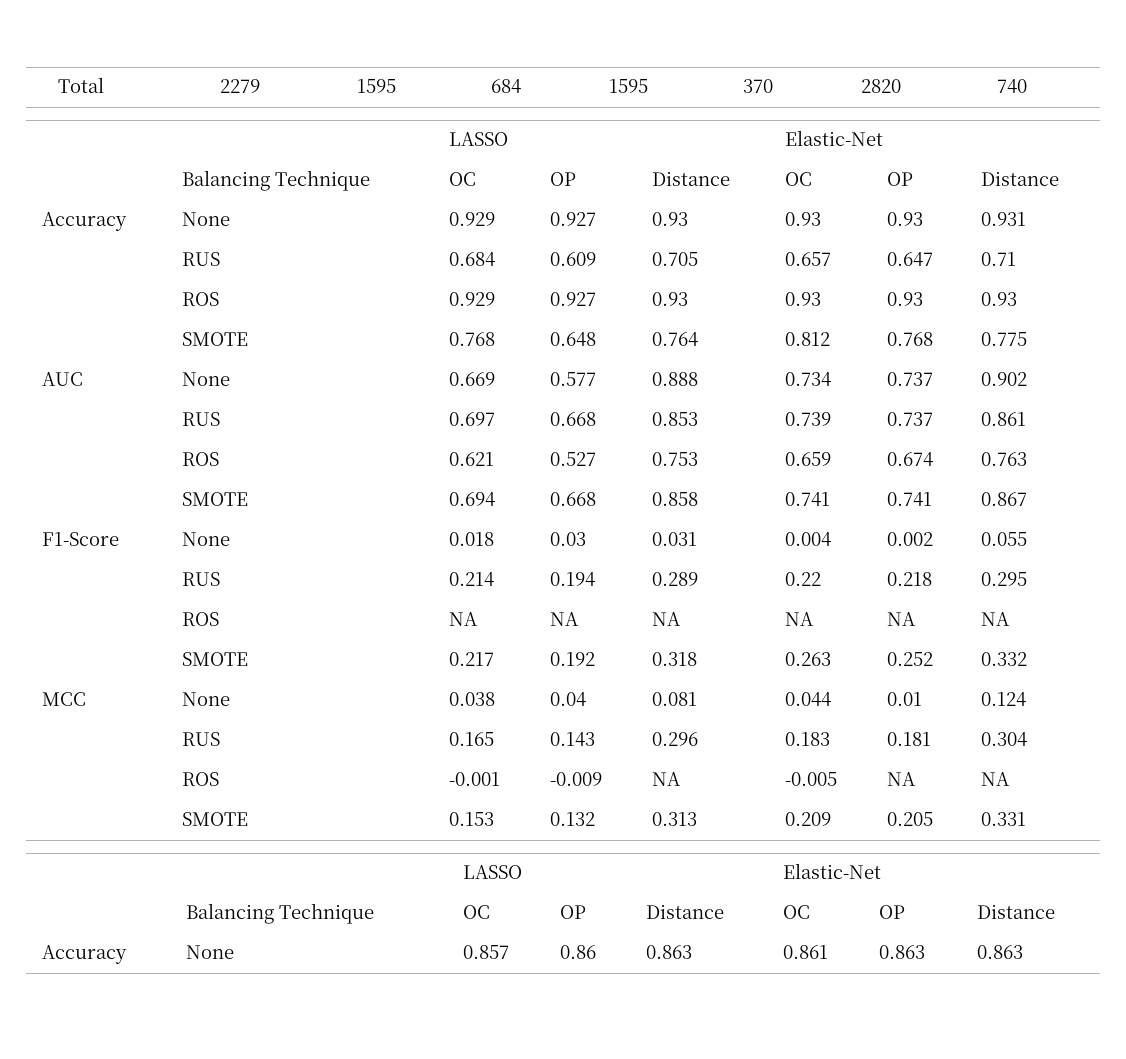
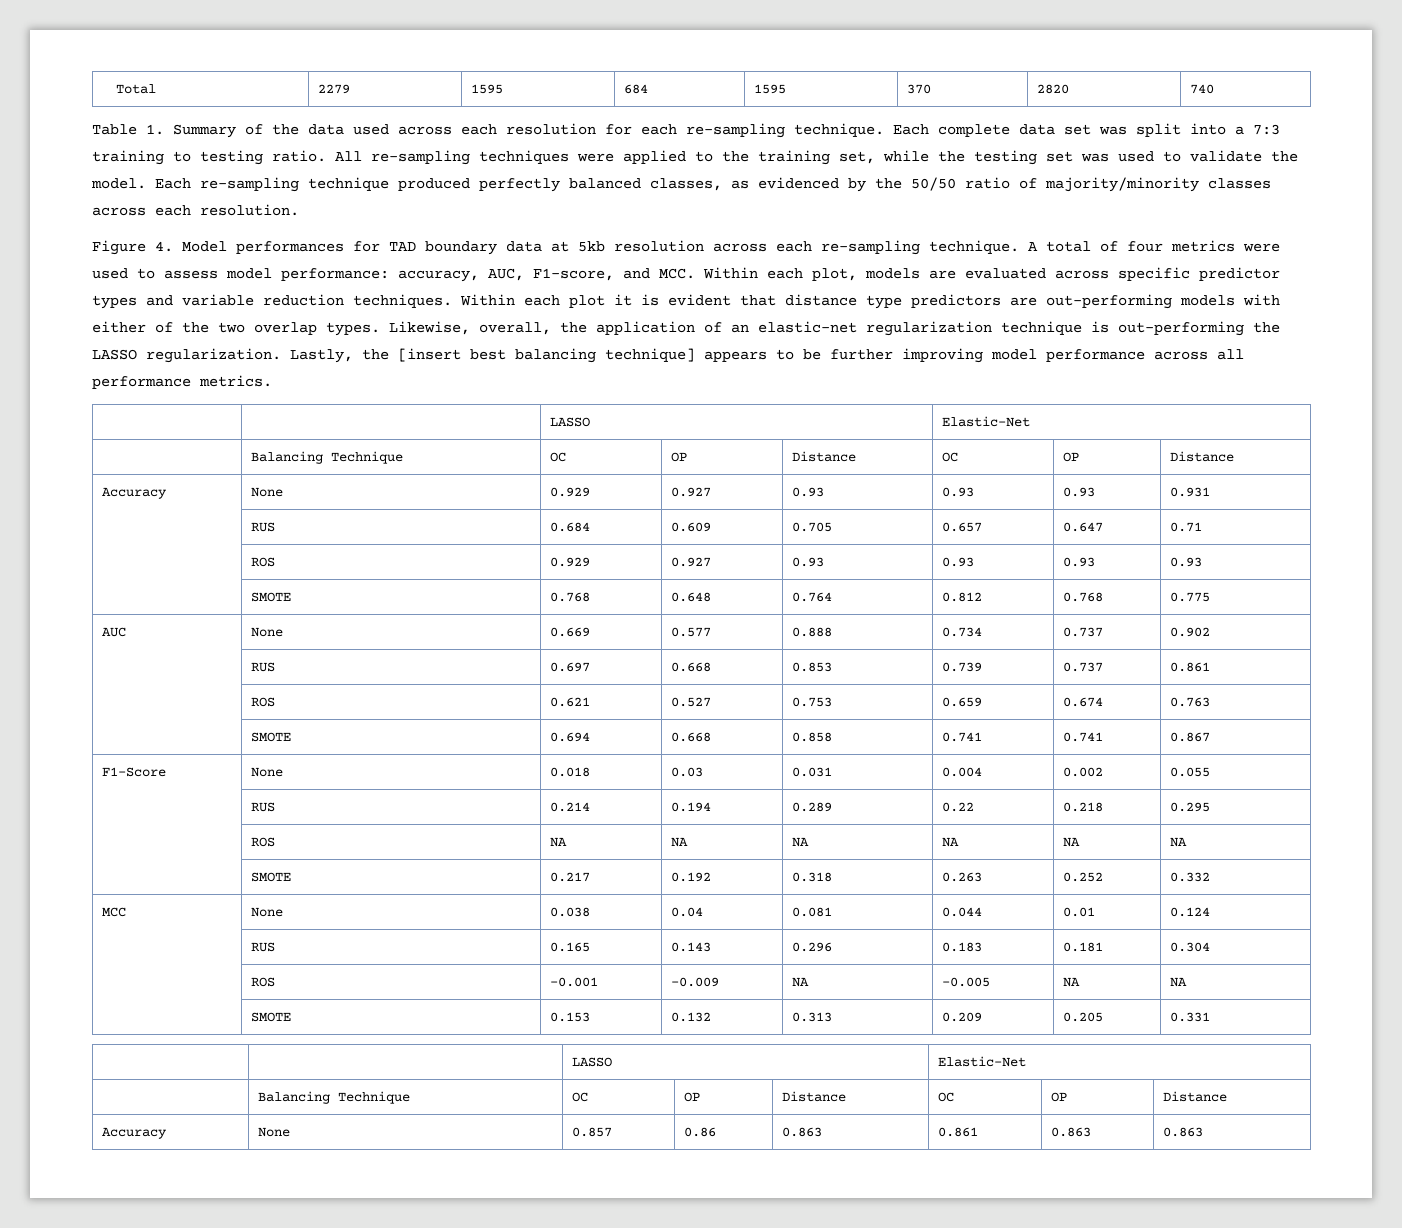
+ Table 1. Summary of the data used across each resolution for each re-sampling technique. Each complete data set was split into a 7:3 training to testing ratio. All re-sampling techniques were applied to the training set, while the testing set was used to validate the model. Each re-sampling technique produced perfectly balanced classes, as evidenced by the 50/50 ratio of majority/minority classes across each resolution.
+ Figure 4. Model performances for TAD boundary data at 5kb resolution across each re-sampling technique. A total of four metrics were used to assess model performance: accuracy, AUC, F1-score, and MCC. Within each plot, models are evaluated across specific predictor types and variable reduction techniques. Within each plot it is evident that distance type predictors are out-performing models with either of the two overlap types. Likewise, overall, the application of an elastic-net regularization technique is out-performing the LASSO regularization. Lastly, the [insert best balancing technique] appears to be further improving model performance across all performance metrics.

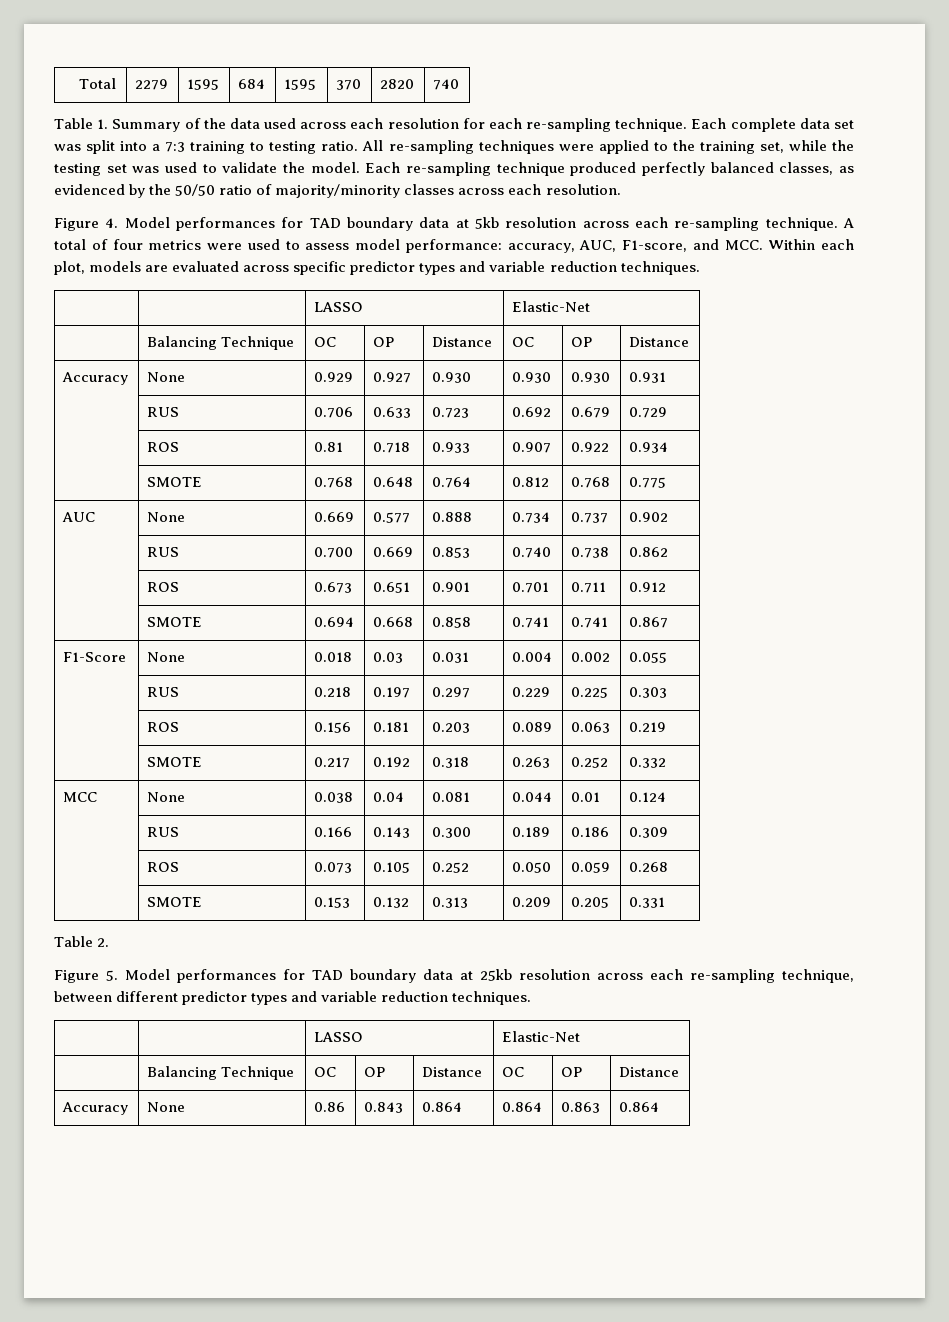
- Within each plot it is evident that distance type predictors are out-performing models with either of the two overlap types. Likewise, overall, the application of an elastic-net regularization technique is out-performing the LASSO regularization. Lastly, the [insert best balancing technique] appears to be further improving model performance across all performance metrics.
- Accuracy | None | 0.929 | 0.927 | 0.93 | 0.93 | 0.93 | 0.931
+ Accuracy | None | 0.929 | 0.927 | 0.930 | 0.930 | 0.930 | 0.931
- | RUS | 0.684 | 0.609 | 0.705 | 0.657 | 0.647 | 0.71
- | ROS | 0.929 | 0.927 | 0.93 | 0.93 | 0.93 | 0.93
+ | RUS | 0.706 | 0.633 | 0.723 | 0.692 | 0.679 | 0.729
+ | ROS | 0.81 | 0.718 | 0.933 | 0.907 | 0.922 | 0.934
- | RUS | 0.697 | 0.668 | 0.853 | 0.739 | 0.737 | 0.861
- | ROS | 0.621 | 0.527 | 0.753 | 0.659 | 0.674 | 0.763
+ | RUS | 0.700 | 0.669 | 0.853 | 0.740 | 0.738 | 0.862
+ | ROS | 0.673 | 0.651 | 0.901 | 0.701 | 0.711 | 0.912
- | RUS | 0.214 | 0.194 | 0.289 | 0.22 | 0.218 | 0.295
- | ROS | NA | NA | NA | NA | NA | NA
+ | RUS | 0.218 | 0.197 | 0.297 | 0.229 | 0.225 | 0.303
+ | ROS | 0.156 | 0.181 | 0.203 | 0.089 | 0.063 | 0.219
- | RUS | 0.165 | 0.143 | 0.296 | 0.183 | 0.181 | 0.304
- | ROS | -0.001 | -0.009 | NA | -0.005 | NA | NA
+ | RUS | 0.166 | 0.143 | 0.300 | 0.189 | 0.186 | 0.309
+ | ROS | 0.073 | 0.105 | 0.252 | 0.050 | 0.059 | 0.268
+ Table 2.
+ Figure 5. Model performances for TAD boundary data at 25kb resolution across each re-sampling technique, between different predictor types and variable reduction techniques.
- Accuracy | None | 0.857 | 0.86 | 0.863 | 0.861 | 0.863 | 0.863
+ Accuracy | None | 0.86 | 0.843 | 0.864 | 0.864 | 0.863 | 0.864

